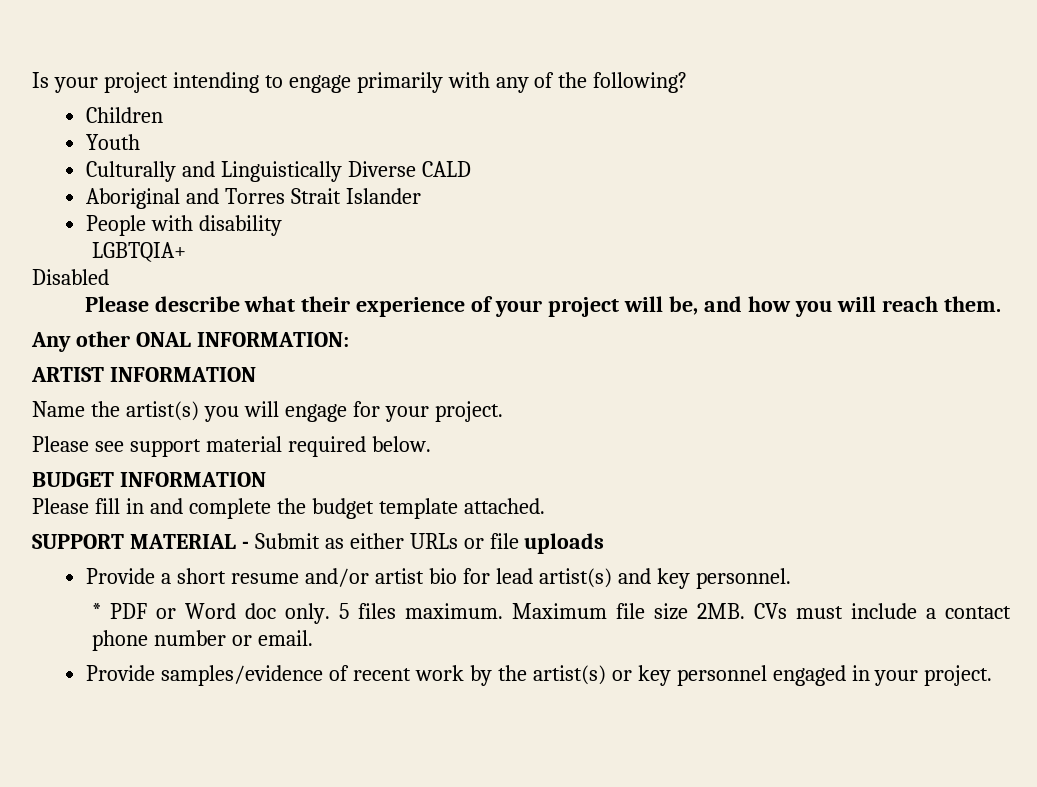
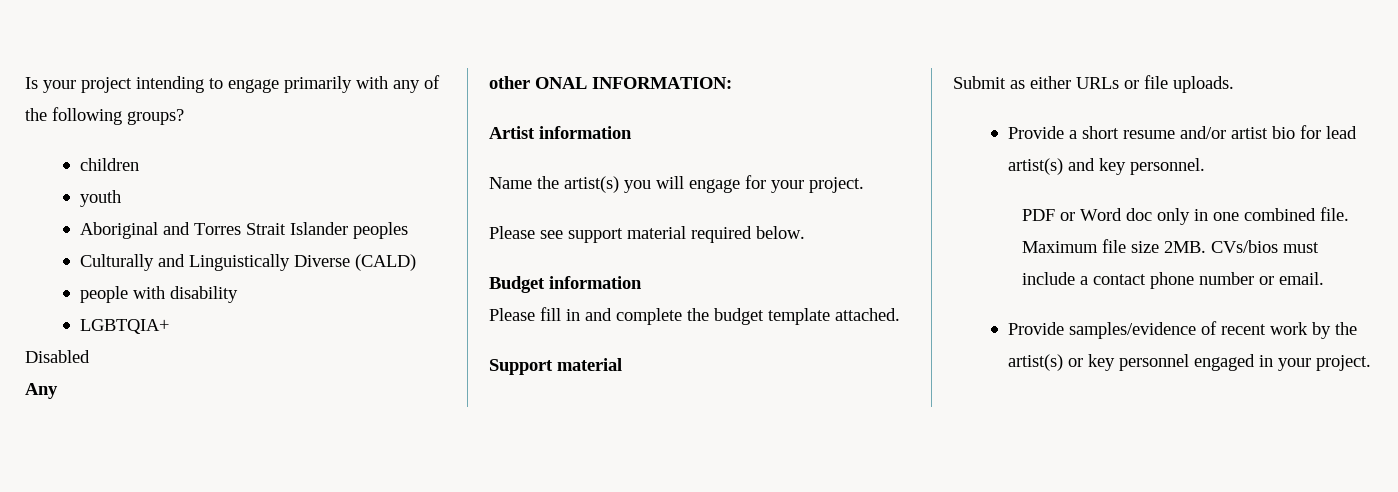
- Is your project intending to engage primarily with any of the following?
- Children
- Youth
- Culturally and Linguistically Diverse CALD
+ Is your project intending to engage primarily with any of the following groups?
+ children
+ youth
- Aboriginal and Torres Strait Islander
- People with disability
+ Aboriginal and Torres Strait Islander peoples
+ Culturally and Linguistically Diverse (CALD)
+ people with disability
  LGBTQIA+
  Disabled
- Please describe what their experience of your project will be, and how you will reach them.
- Any other ONAL INFORMATION:
+ Any
+ other ONAL INFORMATION:
- ARTIST INFORMATION
+ Artist information
- BUDGET INFORMATION
+ Budget information
- SUPPORT MATERIAL - Submit as either URLs or file uploads
+ Support material
+ Submit as either URLs or file uploads.
- * PDF or Word doc only. 5 files maximum.
+ PDF or Word doc only in one combined file.
- CVs must include a contact phone number or email.
+ CVs/bios must include a contact phone number or email.

